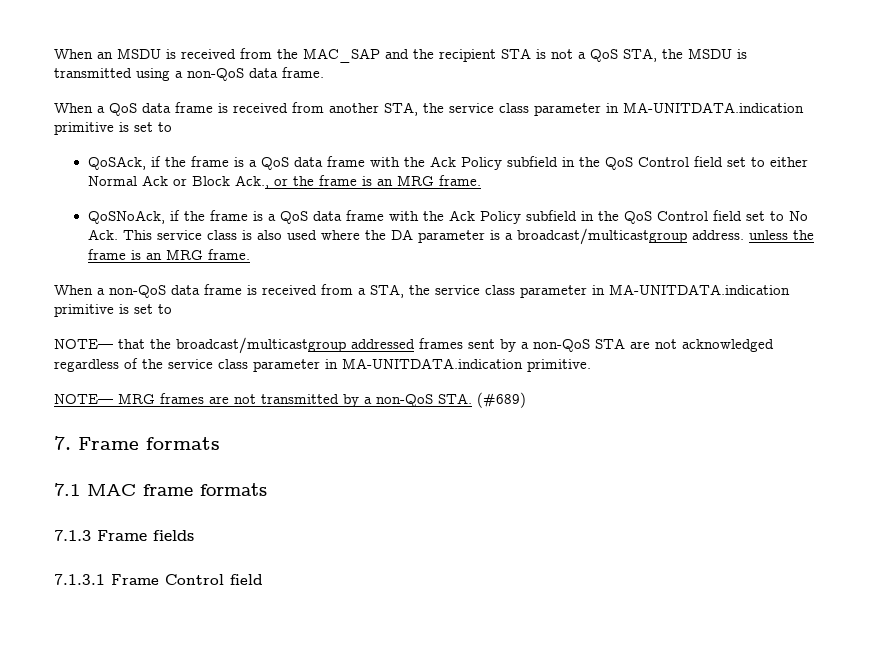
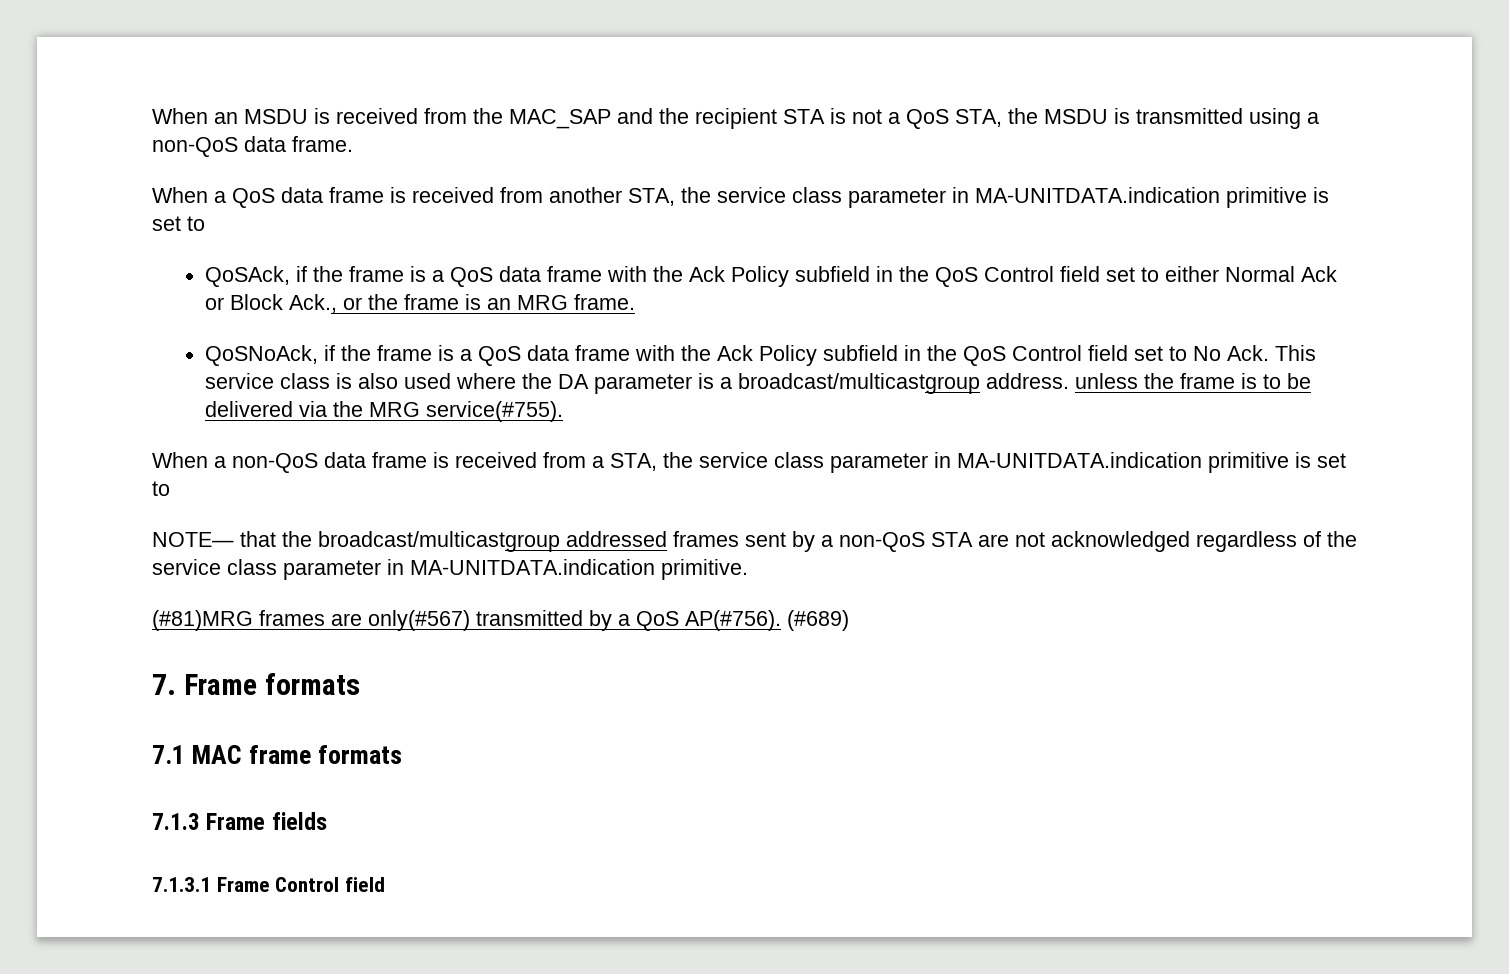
- QoSNoAck, if the frame is a QoS data frame with the Ack Policy subfield in the QoS Control field set to No Ack. This service class is also used where the DA parameter is a broadcast/multicastgroup address. unless the frame is an MRG frame.
+ QoSNoAck, if the frame is a QoS data frame with the Ack Policy subfield in the QoS Control field set to No Ack. This service class is also used where the DA parameter is a broadcast/multicastgroup address. unless the frame is to be delivered via the MRG service(#755).
- NOTE— MRG frames are not transmitted by a non-QoS STA. (#689)
+ (#81)MRG frames are only(#567) transmitted by a QoS AP(#756). (#689)

